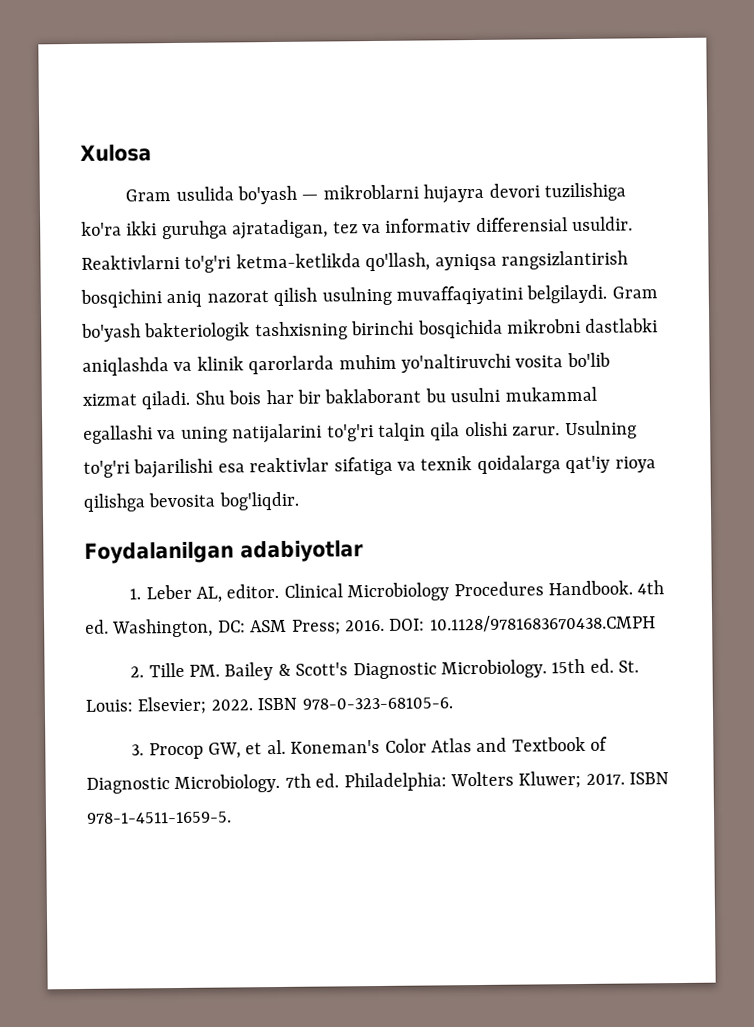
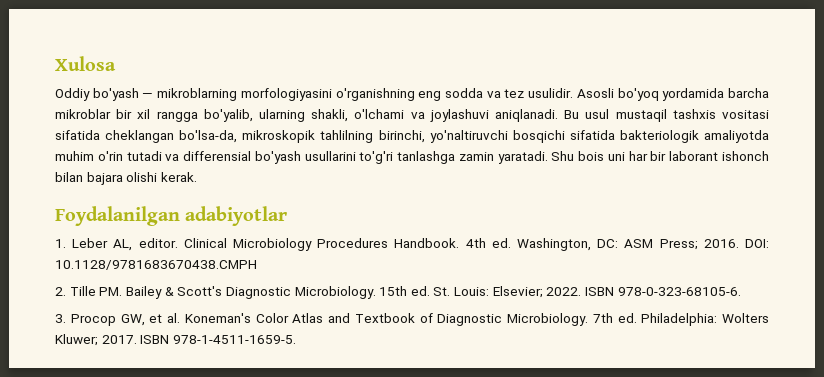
- Gram usulida bo'yash — mikroblarni hujayra devori tuzilishiga ko'ra ikki guruhga ajratadigan, tez va informativ differensial usuldir. Reaktivlarni to'g'ri ketma-ketlikda qo'llash, ayniqsa rangsizlantirish bosqichini aniq nazorat qilish usulning muvaffaqiyatini belgilaydi. Gram bo'yash bakteriologik tashxisning birinchi bosqichida mikrobni dastlabki aniqlashda va klinik qarorlarda muhim yo'naltiruvchi vosita bo'lib xizmat qiladi.
+ Oddiy bo'yash — mikroblarning morfologiyasini o'rganishning eng sodda va tez usulidir. Asosli bo'yoq yordamida barcha mikroblar bir xil rangga bo'yalib, ularning shakli, o'lchami va joylashuvi aniqlanadi. Bu usul mustaqil tashxis vositasi sifatida cheklangan bo'lsa-da, mikroskopik tahlilning birinchi, yo'naltiruvchi bosqichi sifatida bakteriologik amaliyotda muhim o'rin tutadi va differensial bo'yash usullarini to'g'ri tanlashga zamin yaratadi.
- Shu bois har bir baklaborant bu usulni mukammal egallashi va uning natijalarini to'g'ri talqin qila olishi zarur. Usulning to'g'ri bajarilishi esa reaktivlar sifatiga va texnik qoidalarga qat'iy rioya qilishga bevosita bog'liqdir.
+ Shu bois uni har bir laborant ishonch bilan bajara olishi kerak.

